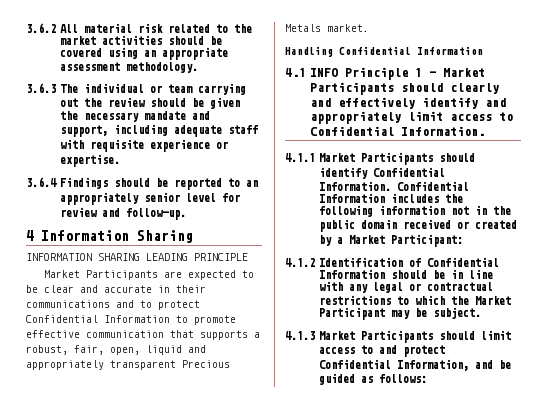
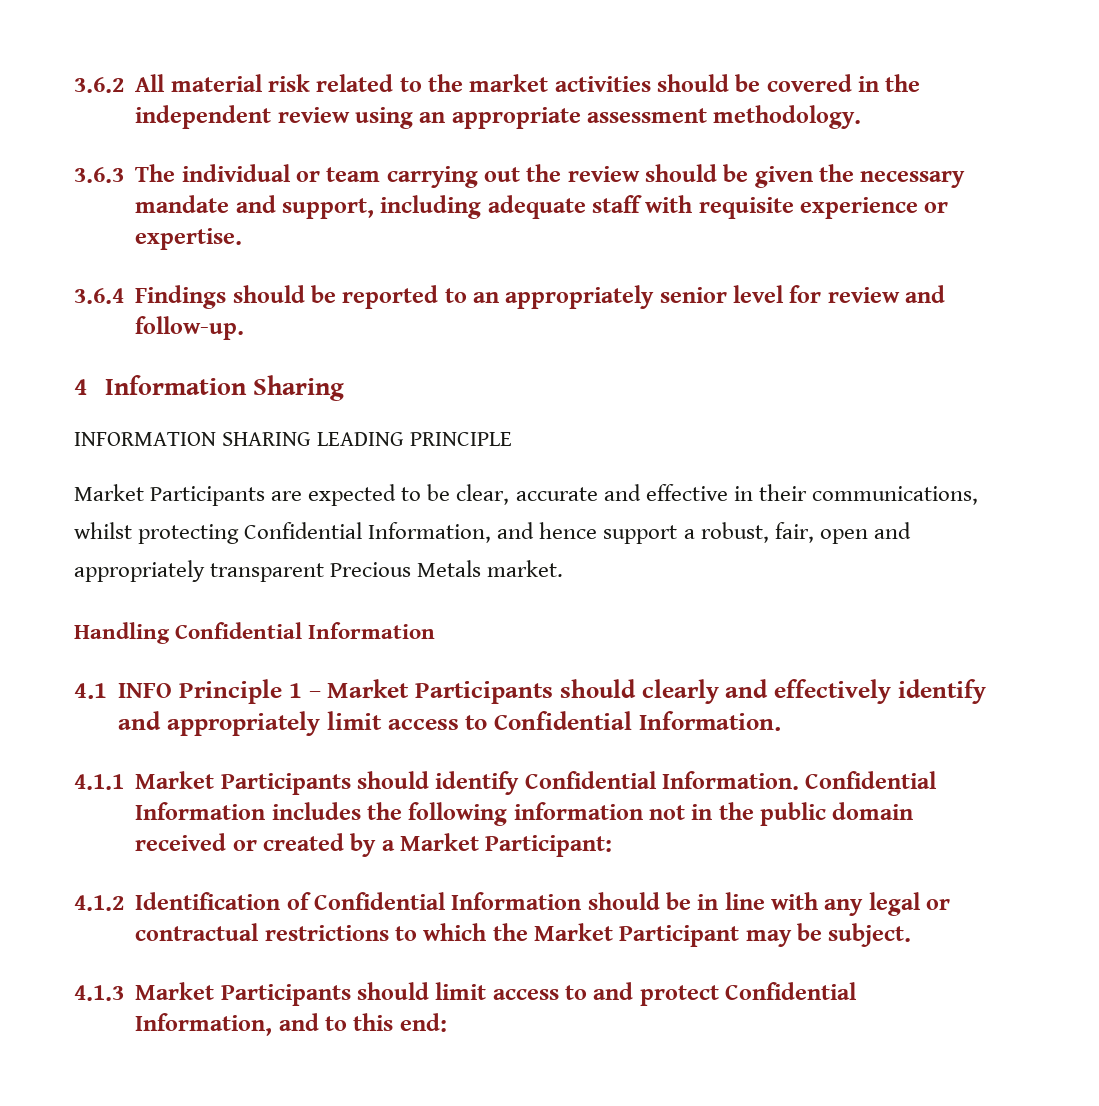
- 3.6.2 All material risk related to the market activities should be covered using an appropriate assessment methodology.
+ 3.6.2 All material risk related to the market activities should be covered in the independent review using an appropriate assessment methodology.
- Market Participants are expected to be clear and accurate in their communications and to protect Confidential Information to promote effective communication that supports a robust, fair, open, liquid and appropriately transparent Precious Metals market.
+ Market Participants are expected to be clear, accurate and effective in their communications, whilst protecting Confidential Information, and hence support a robust, fair, open and appropriately transparent Precious Metals market.
- 4.1.3 Market Participants should limit access to and protect Confidential Information, and be guided as follows:
+ 4.1.3 Market Participants should limit access to and protect Confidential Information, and to this end:

